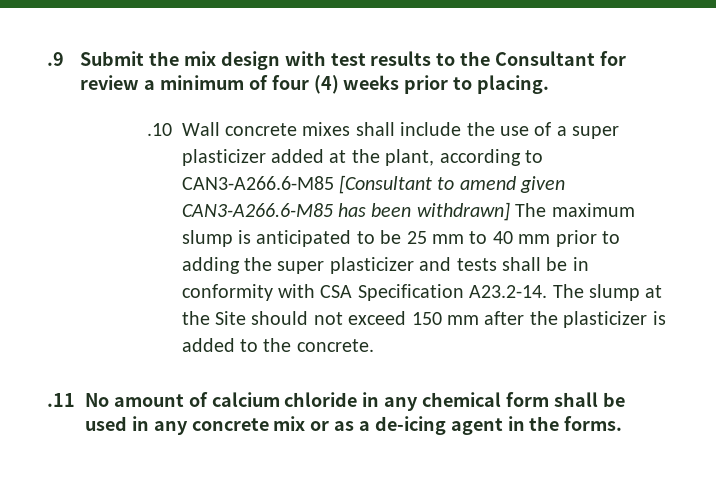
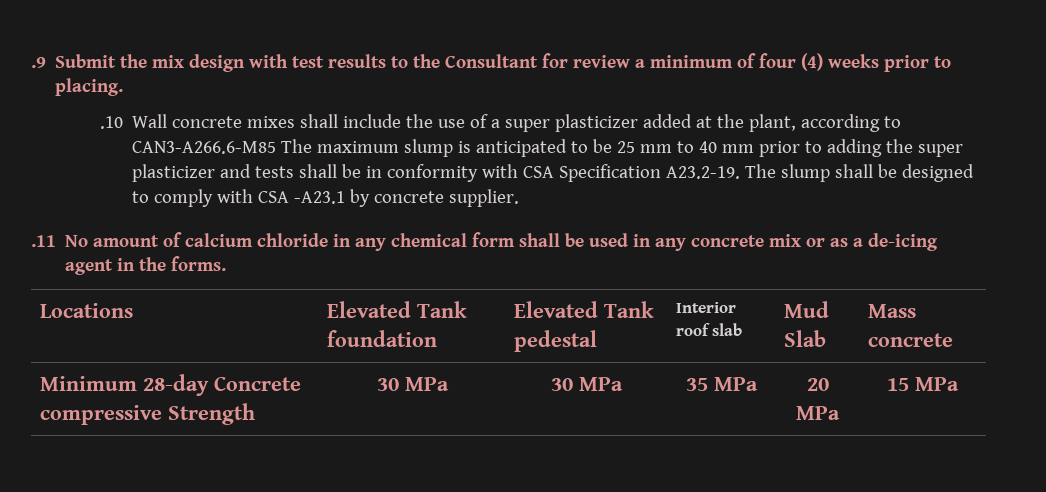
- .10 Wall concrete mixes shall include the use of a super plasticizer added at the plant, according to CAN3-A266.6-M85 [Consultant to amend given CAN3-A266.6-M85 has been withdrawn] The maximum slump is anticipated to be 25 mm to 40 mm prior to adding the super plasticizer and tests shall be in conformity with CSA Specification A23.2-14. The slump at the Site should not exceed 150 mm after the plasticizer is added to the concrete.
+ .10 Wall concrete mixes shall include the use of a super plasticizer added at the plant, according to CAN3-A266.6-M85 The maximum slump is anticipated to be 25 mm to 40 mm prior to adding the super plasticizer and tests shall be in conformity with CSA Specification A23.2-19. The slump shall be designed to comply with CSA -A23.1 by concrete supplier.
+ Locations | Elevated Tank foundation | Elevated Tank pedestal | Interior roof slab | Mud Slab | Mass concrete
+ Minimum 28-day Concrete compressive Strength | 30 MPa | 30 MPa | 35 MPa | 20 MPa | 15 MPa

